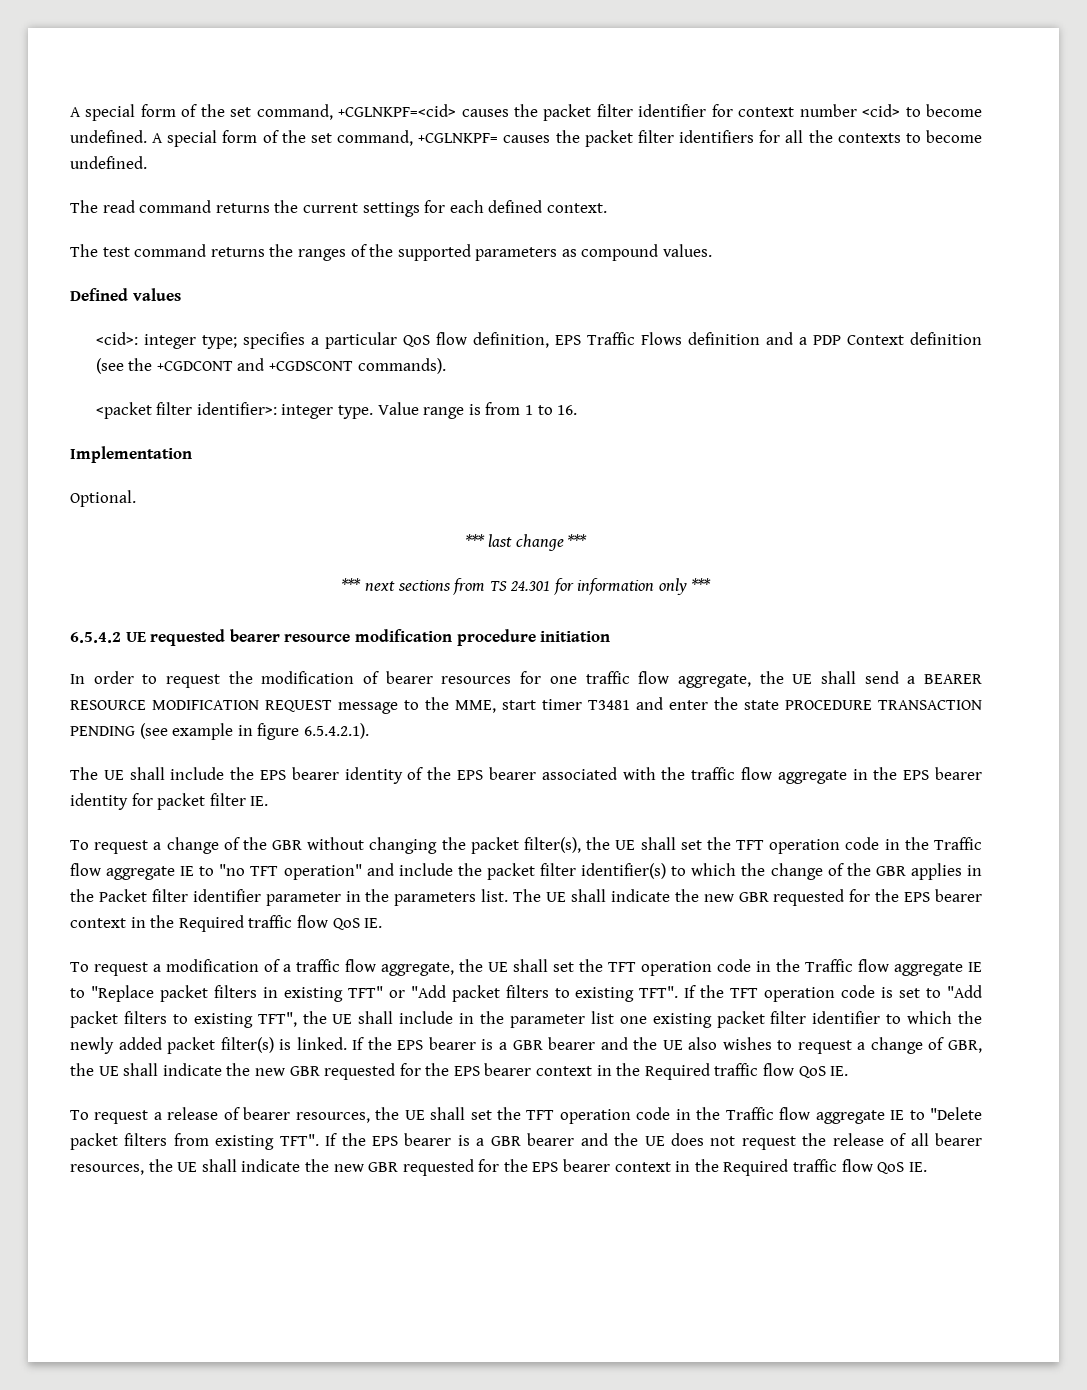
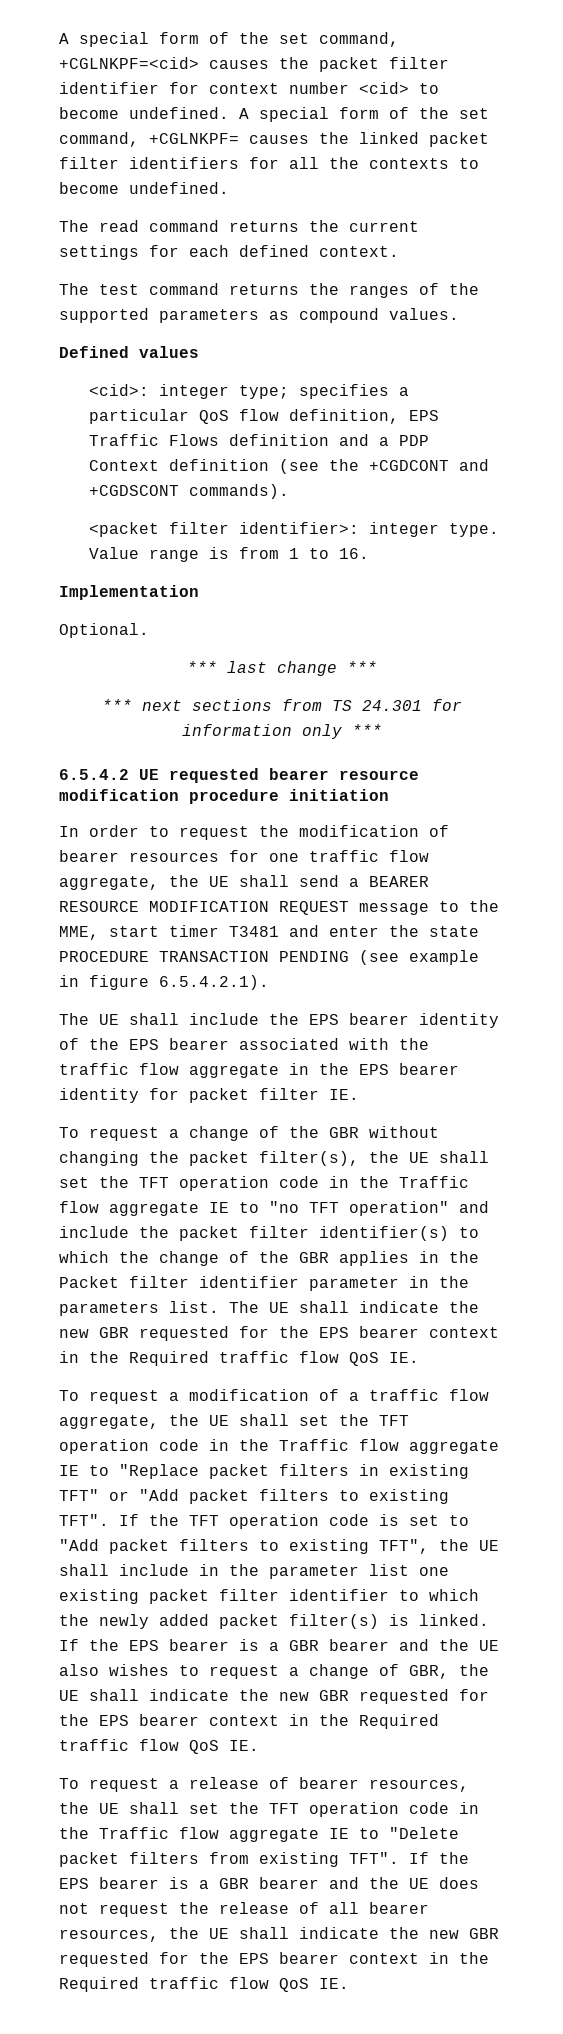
- A special form of the set command, +CGLNKPF= causes the packet filter identifiers for all the contexts to become undefined.
+ A special form of the set command, +CGLNKPF= causes the linked packet filter identifiers for all the contexts to become undefined.

